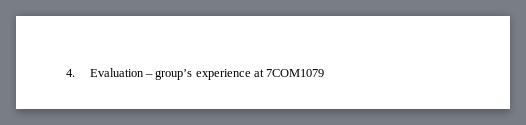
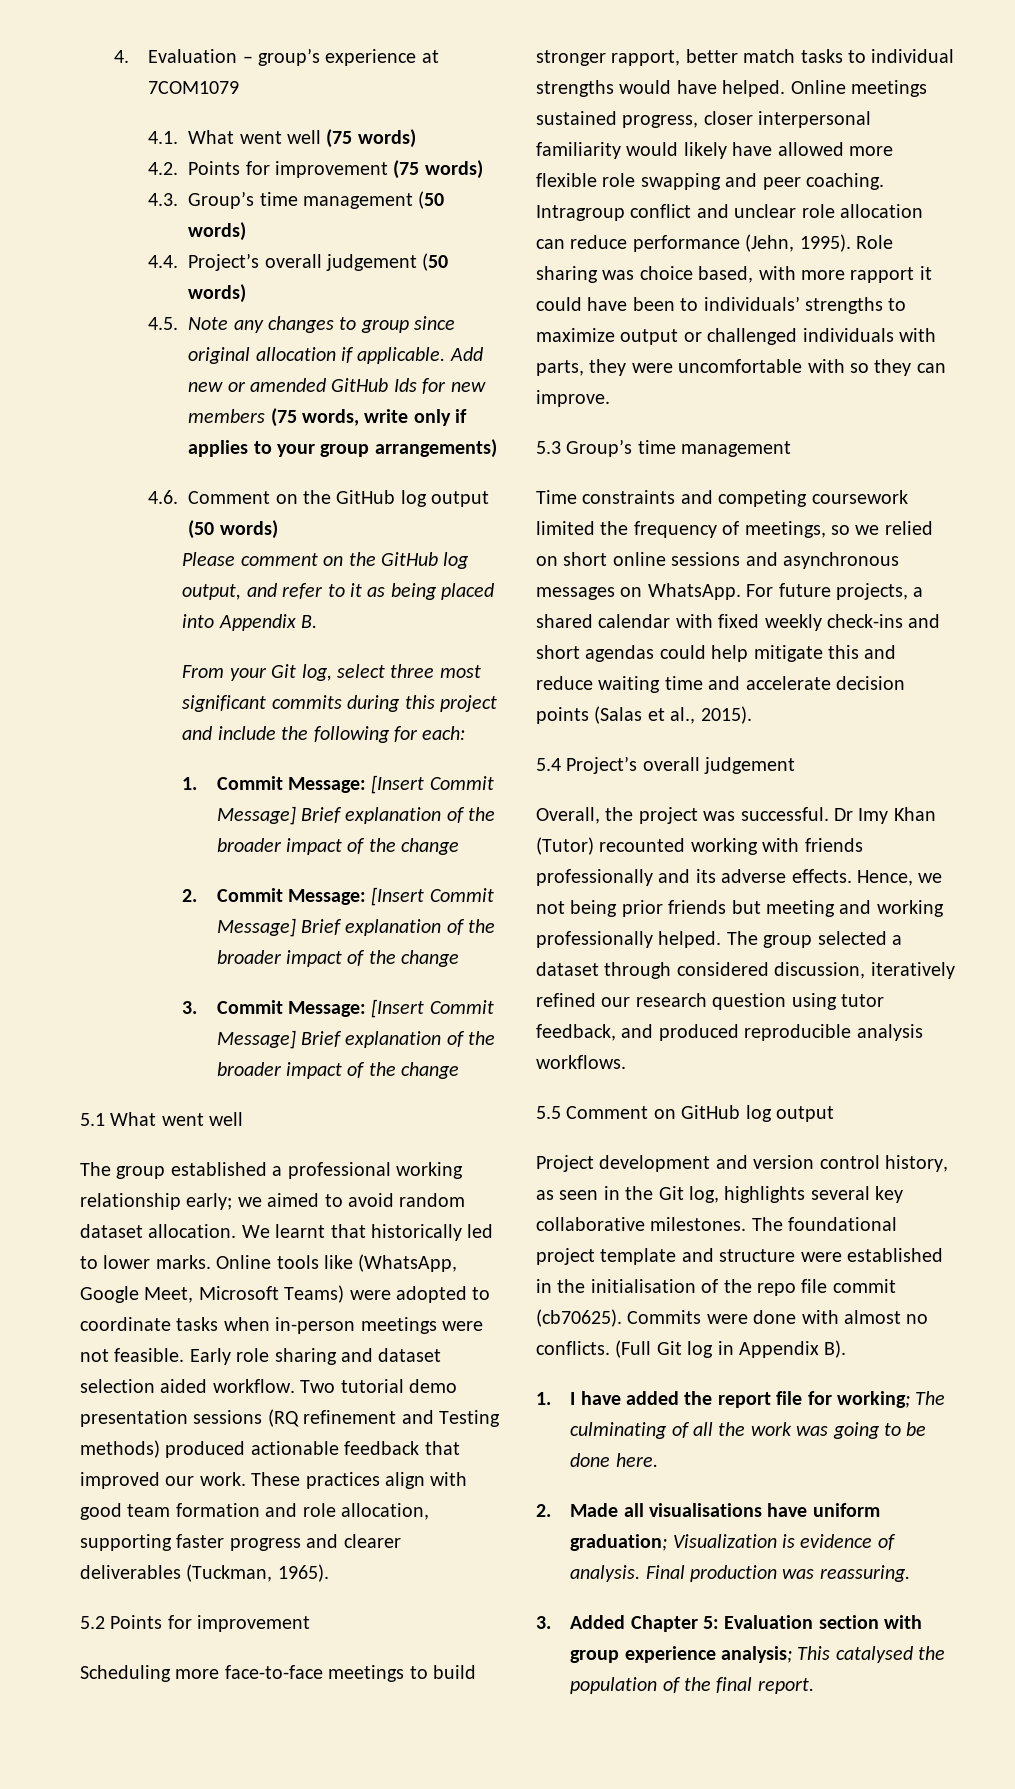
+ 4.1. What went well (75 words)
+ 4.2. Points for improvement (75 words)
+ 4.3. Group’s time management (50 words)
+ 4.4. Project’s overall judgement (50 words)
+ 4.5. Note any changes to group since original allocation if applicable. Add new or amended GitHub Ids for new members (75 words, write only if applies to your group arrangements)
+ 4.6. Comment on the GitHub log output (50 words)
+ Please comment on the GitHub log output, and refer to it as being placed into Appendix B.
+ From your Git log, select three most significant commits during this project and include the following for each:
+ 1. Commit Message: [Insert Commit Message] Brief explanation of the broader impact of the change
+ 2. Commit Message: [Insert Commit Message] Brief explanation of the broader impact of the change
+ 3. Commit Message: [Insert Commit Message] Brief explanation of the broader impact of the change
+ 5.1 What went well
+ The group established a professional working relationship early; we aimed to avoid random dataset allocation. We learnt that historically led to lower marks. Online tools like (WhatsApp, Google Meet, Microsoft Teams) were adopted to coordinate tasks when in-person meetings were not feasible. Early role sharing and dataset selection aided workflow. Two tutorial demo presentation sessions (RQ refinement and Testing methods) produced actionable feedback that improved our work. These practices align with good team formation and role allocation, supporting faster progress and clearer deliverables (Tuckman, 1965).
+ 5.2 Points for improvement
+ Scheduling more face-to-face meetings to build stronger rapport, better match tasks to individual strengths would have helped. Online meetings sustained progress, closer interpersonal familiarity would likely have allowed more flexible role swapping and peer coaching. Intragroup conflict and unclear role allocation can reduce performance (Jehn, 1995). Role sharing was choice based, with more rapport it could have been to individuals’ strengths to maximize output or challenged individuals with parts, they were uncomfortable with so they can improve.
+ 5.3 Group’s time management
+ Time constraints and competing coursework limited the frequency of meetings, so we relied on short online sessions and asynchronous messages on WhatsApp. For future projects, a shared calendar with fixed weekly check-ins and short agendas could help mitigate this and reduce waiting time and accelerate decision points (Salas et al., 2015).
+ 5.4 Project’s overall judgement
+ Overall, the project was successful. Dr Imy Khan (Tutor) recounted working with friends professionally and its adverse effects. Hence, we not being prior friends but meeting and working professionally helped. The group selected a dataset through considered discussion, iteratively refined our research question using tutor feedback, and produced reproducible analysis workflows.
+ 5.5 Comment on GitHub log output
+ Project development and version control history, as seen in the Git log, highlights several key collaborative milestones. The foundational project template and structure were established in the initialisation of the repo file commit (cb70625). Commits were done with almost no conflicts. (Full Git log in Appendix B).
+ 1. I have added the report file for working; The culminating of all the work was going to be done here.
+ 2. Made all visualisations have uniform graduation; Visualization is evidence of analysis. Final production was reassuring.
+ 3. Added Chapter 5: Evaluation section with group experience analysis; This catalysed the population of the final report.

